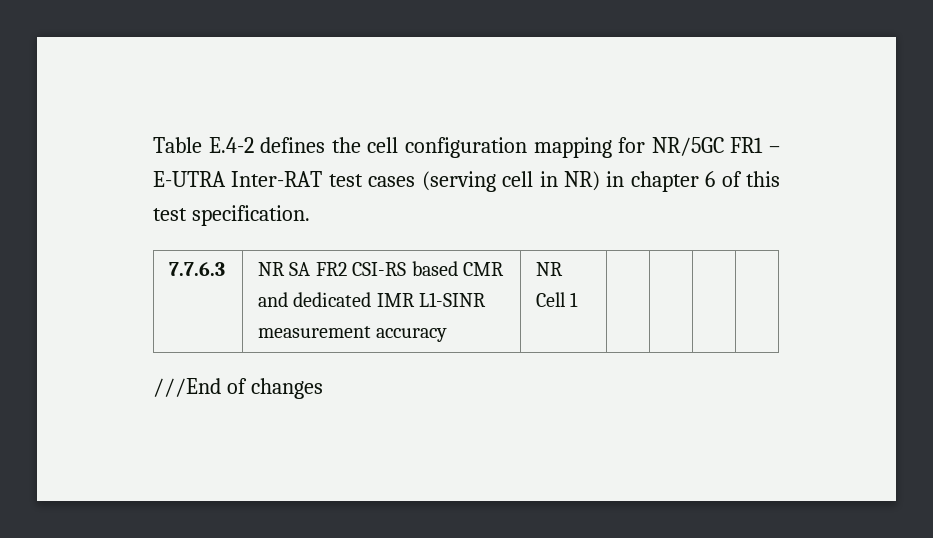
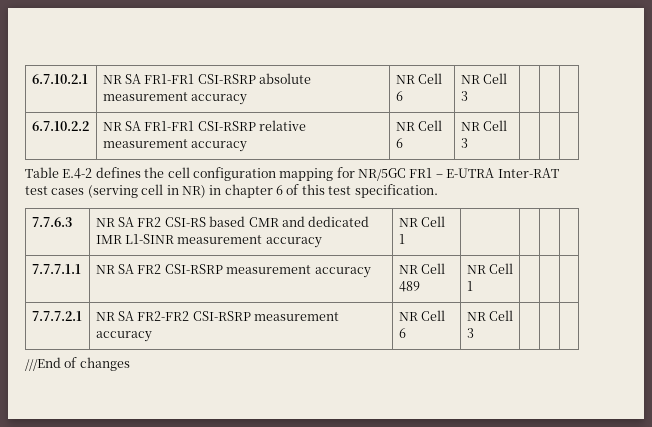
+ 6.7.10.2.1 | NR SA FR1-FR1 CSI-RSRP absolute measurement accuracy | NR Cell 6 | NR Cell 3 | | |
+ 6.7.10.2.2 | NR SA FR1-FR1 CSI-RSRP relative measurement accuracy | NR Cell 6 | NR Cell 3 | | |
+ 7.7.7.1.1 | NR SA FR2 CSI-RSRP measurement accuracy | NR Cell 489 | NR Cell 1 | | |
+ 7.7.7.2.1 | NR SA FR2-FR2 CSI-RSRP measurement accuracy | NR Cell 6 | NR Cell 3 | | |

